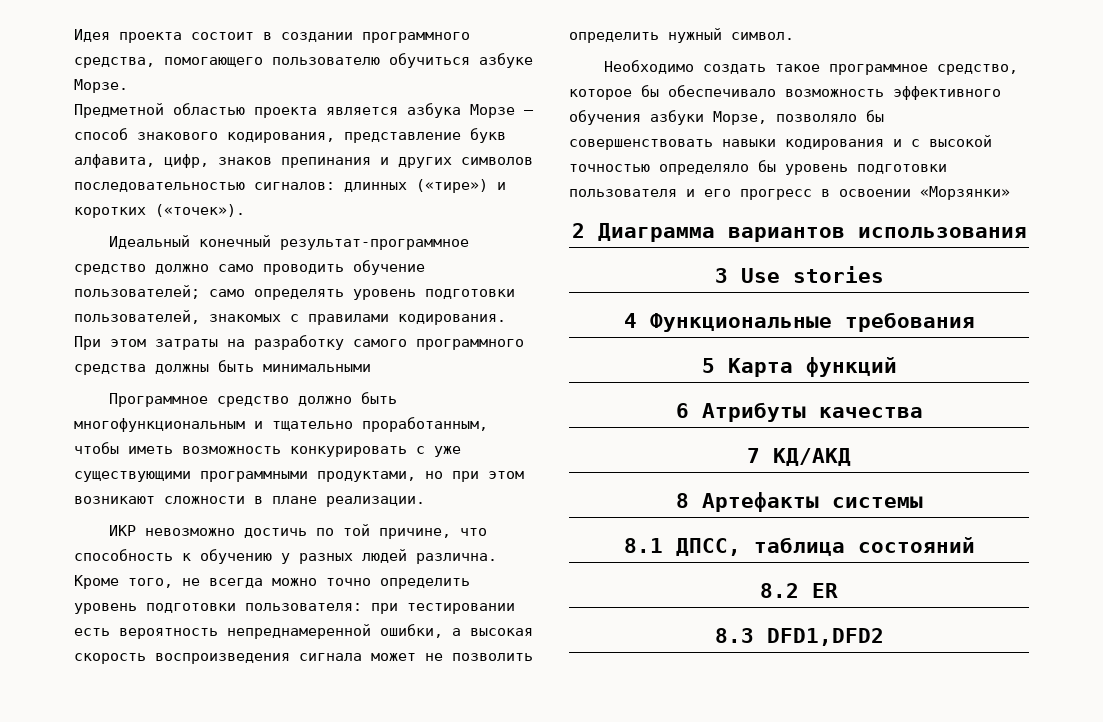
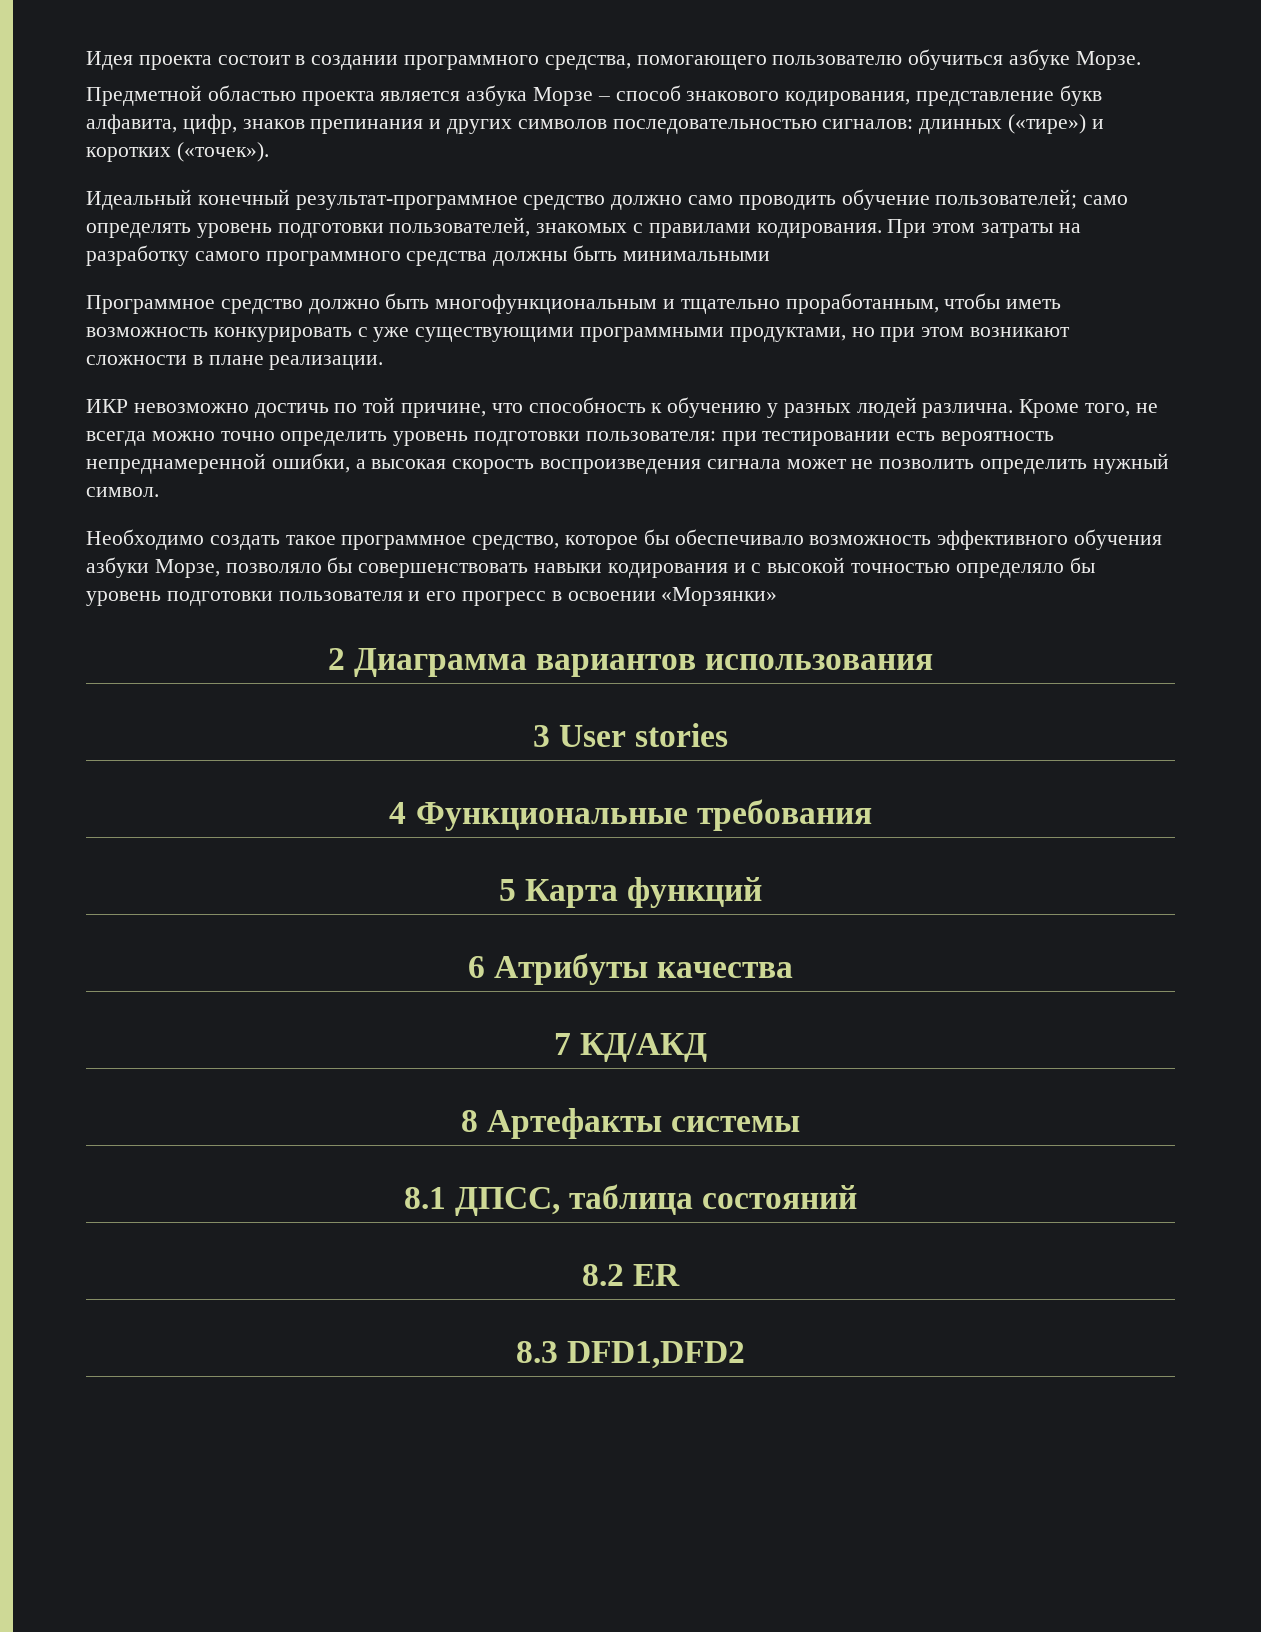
- 3 Use stories
+ 3 User stories

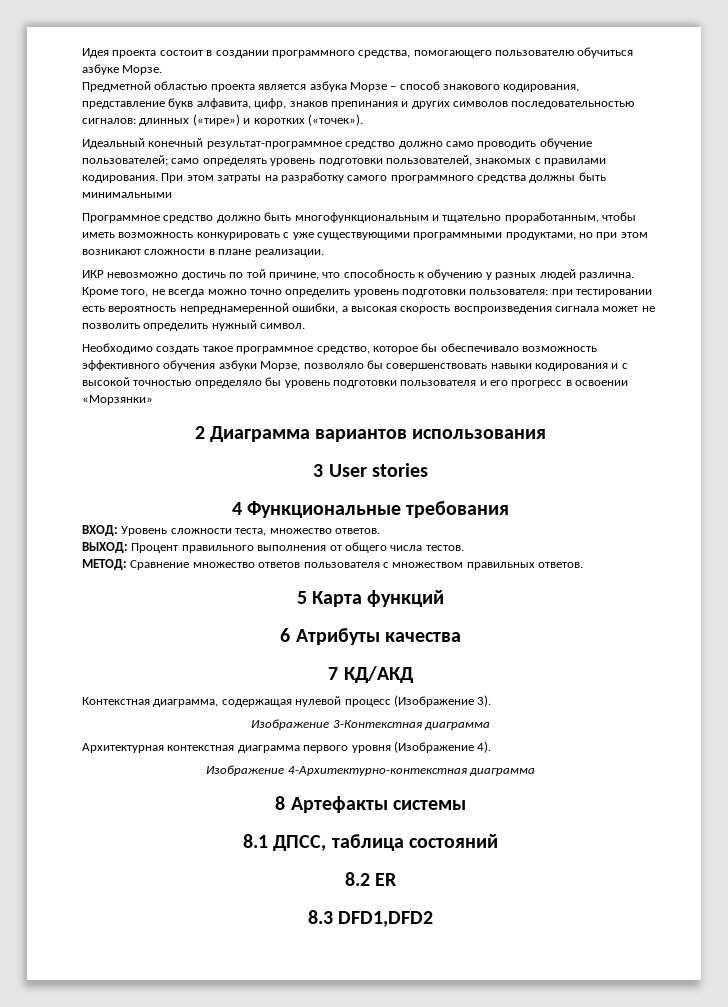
+ ВХОД: Уровень сложности теста, множество ответов.
+ ВЫХОД: Процент правильного выполнения от общего числа тестов.
+ МЕТОД: Сравнение множество ответов пользователя с множеством правильных ответов.
+ Контекстная диаграмма, содержащая нулевой процесс (Изображение 3).
+ Изображение 3-Контекстная диаграмма
+ Архитектурная контекстная диаграмма первого уровня (Изображение 4).
+ Изображение 4-Архитектурно-контекстная диаграмма

